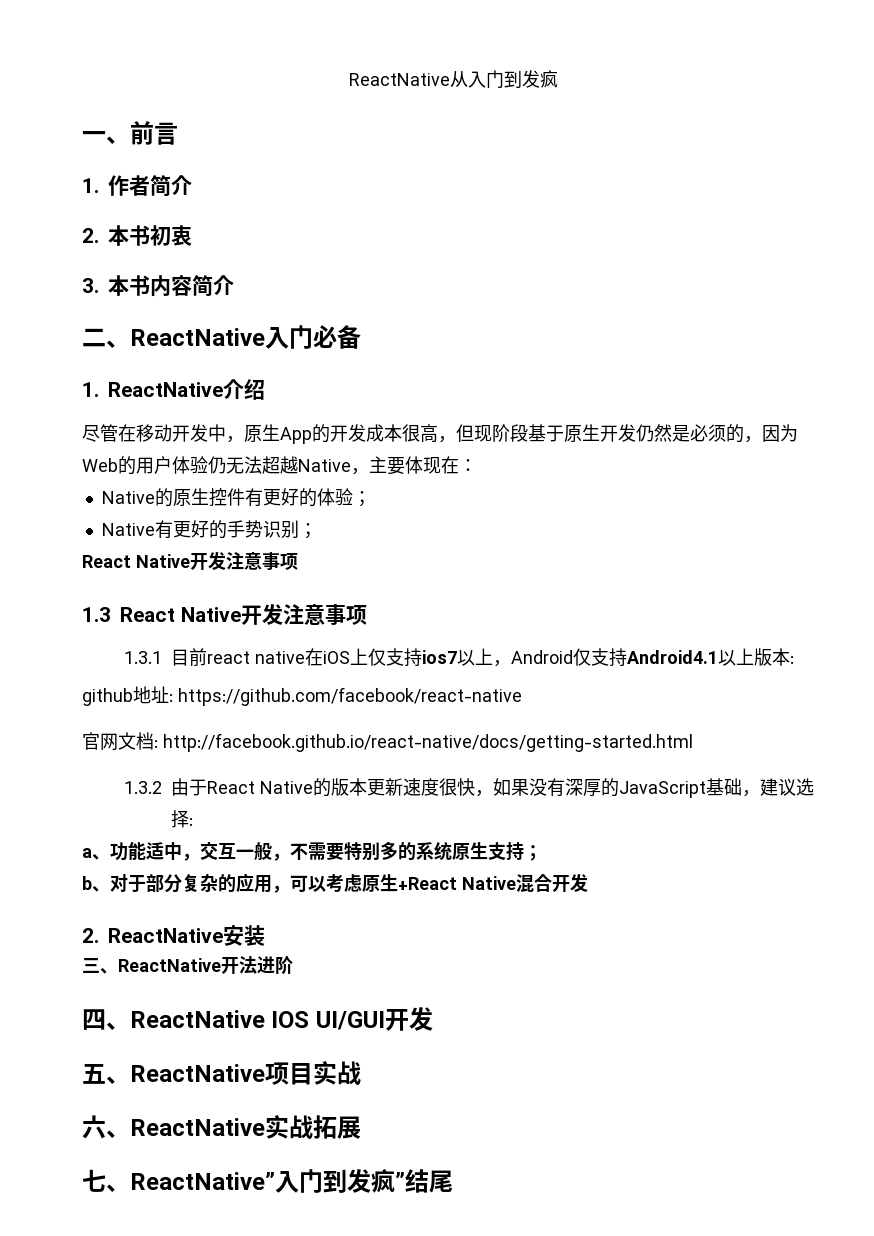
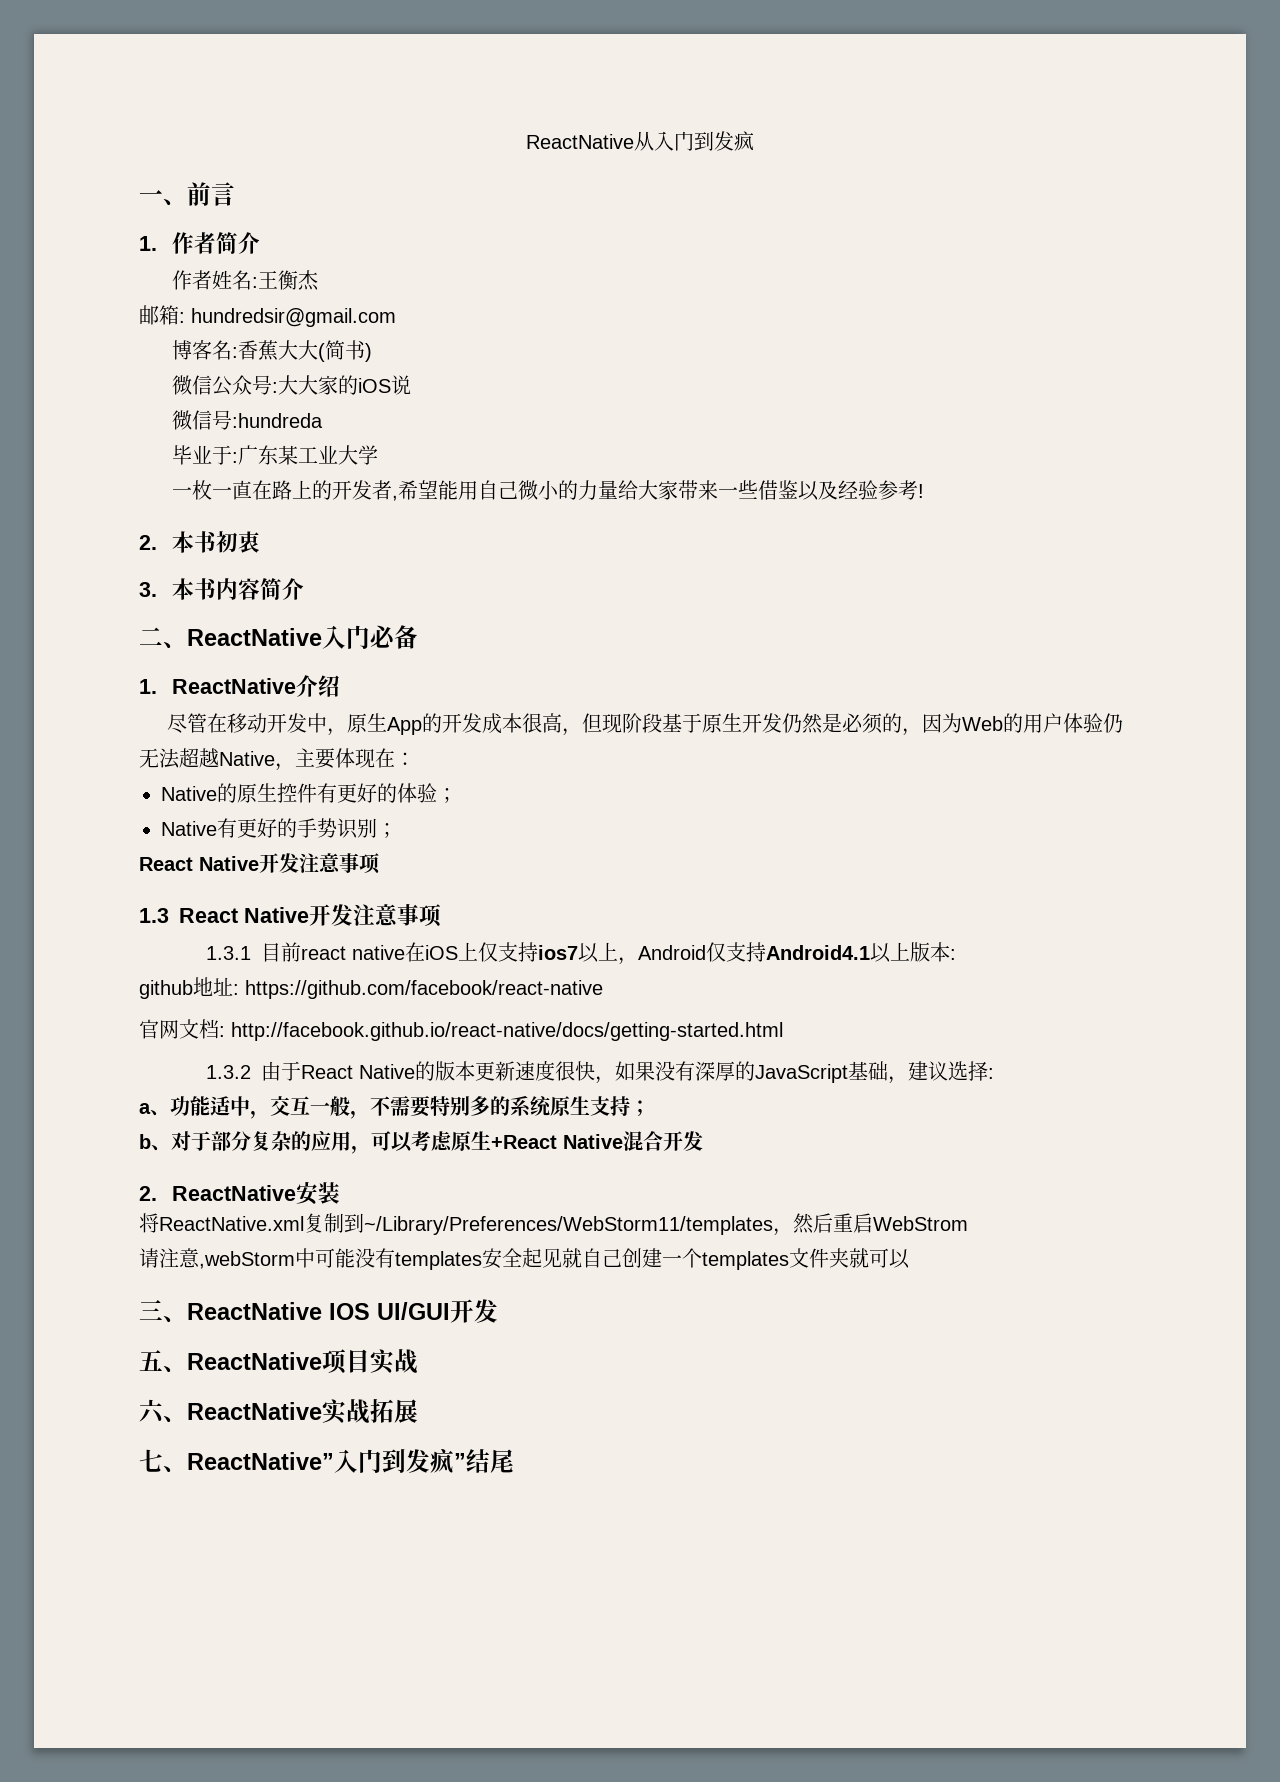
+ 作者姓名:王衡杰
+ 邮箱: hundredsir@gmail.com
+ 博客名:香蕉大大(简书)
+ 微信公众号:大大家的iOS说
+ 微信号:hundreda
+ 毕业于:广东某工业大学
+ 一枚一直在路上的开发者,希望能用自己微小的力量给大家带来一些借鉴以及经验参考!
- 三、ReactNative开法进阶
- 四、ReactNative IOS UI/GUI开发
+ 将ReactNative.xml复制到~/Library/Preferences/WebStorm11/templates，然后重启WebStrom
+ 请注意,webStorm中可能没有templates安全起见就自己创建一个templates文件夹就可以
+ 三、ReactNative IOS UI/GUI开发

